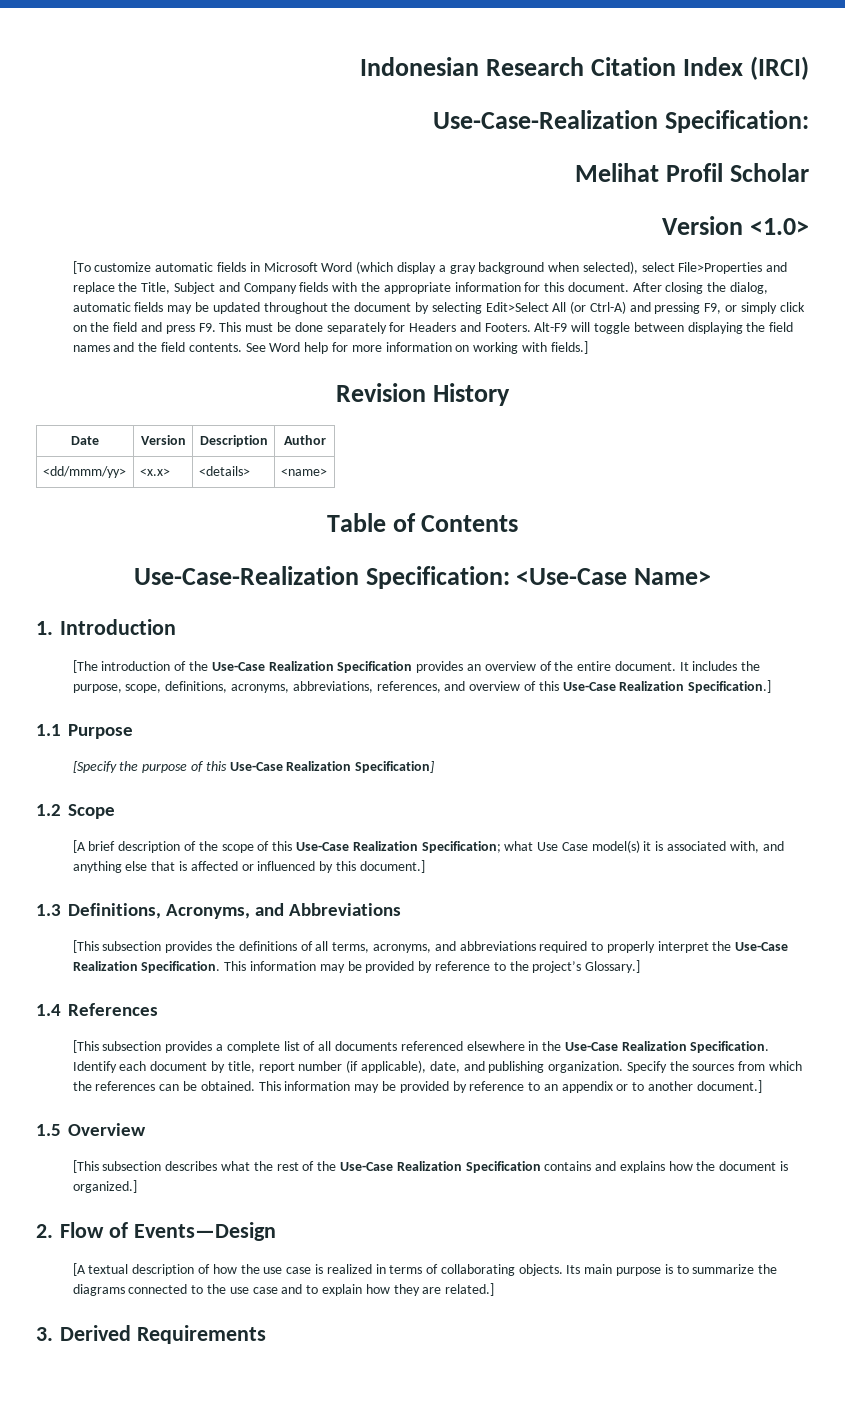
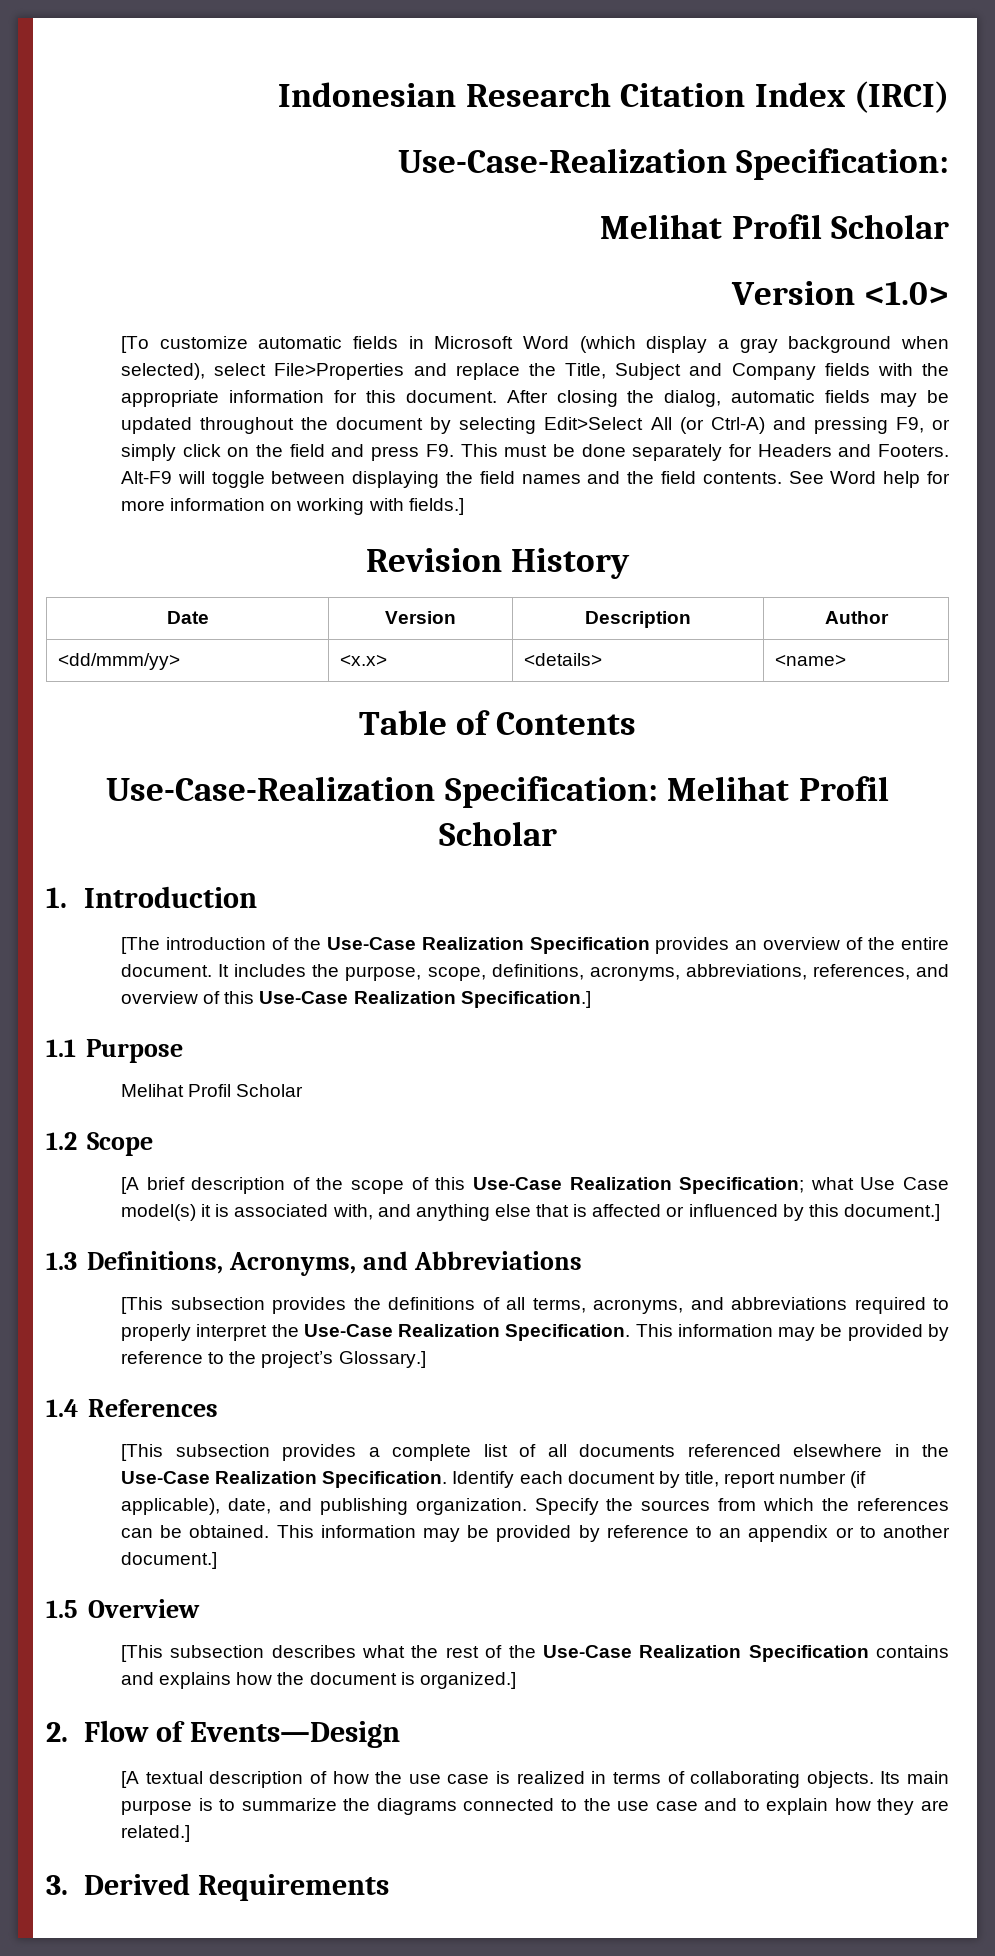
- Use-Case-Realization Specification: <Use-Case Name>
+ Use-Case-Realization Specification: Melihat Profil Scholar
  1.1 Purpose
- [Specify the purpose of this Use-Case Realization Specification]
+ Melihat Profil Scholar

